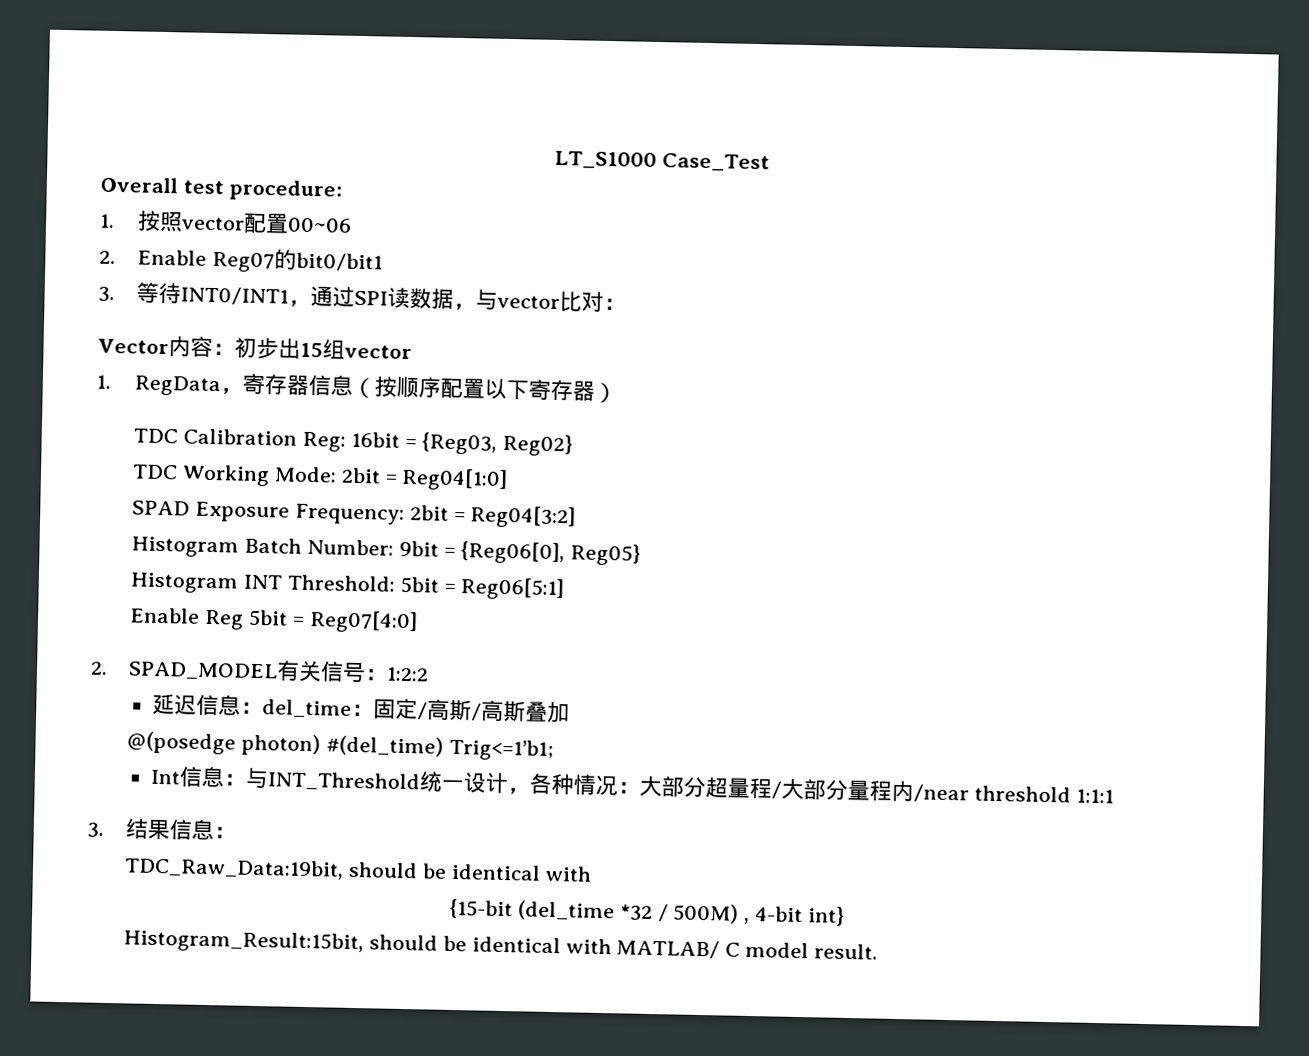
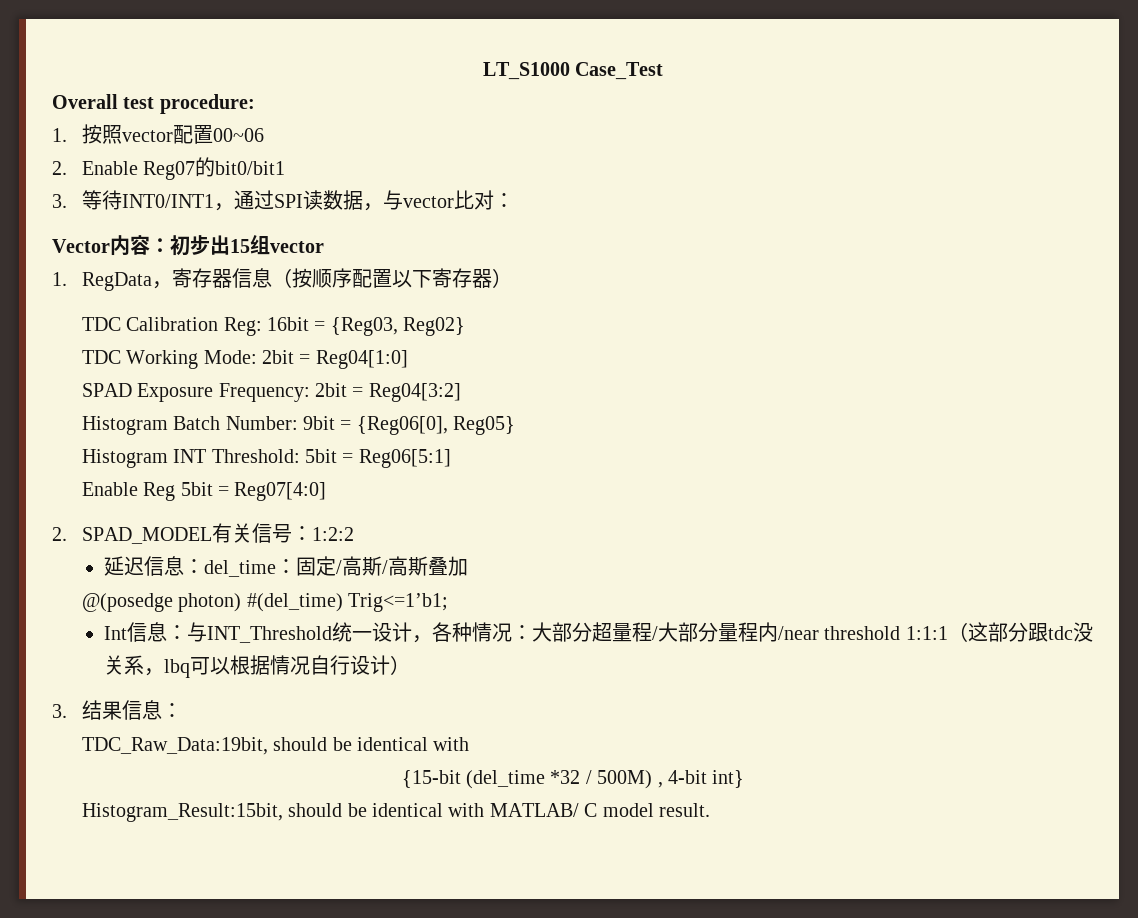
- Int信息：与INT_Threshold统一设计，各种情况：大部分超量程/大部分量程内/near threshold 1:1:1
+ Int信息：与INT_Threshold统一设计，各种情况：大部分超量程/大部分量程内/near threshold 1:1:1（这部分跟tdc没关系，lbq可以根据情况自行设计）

